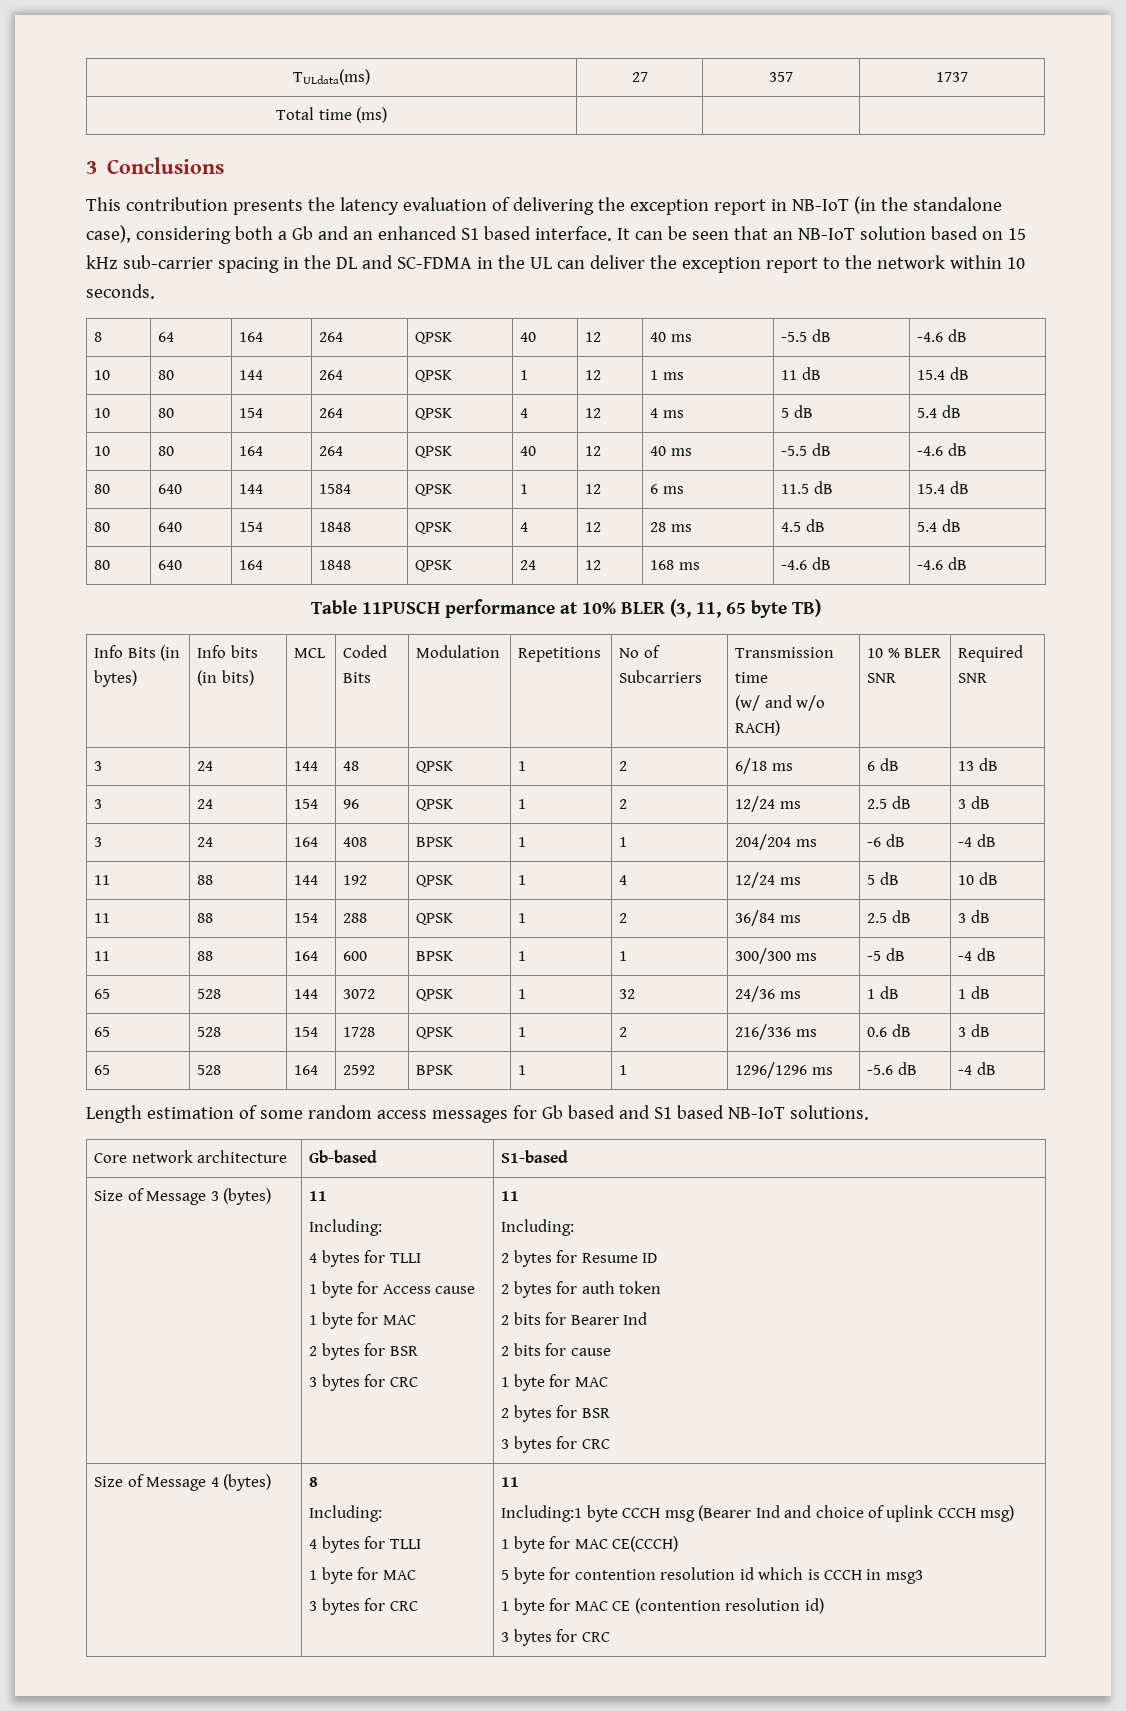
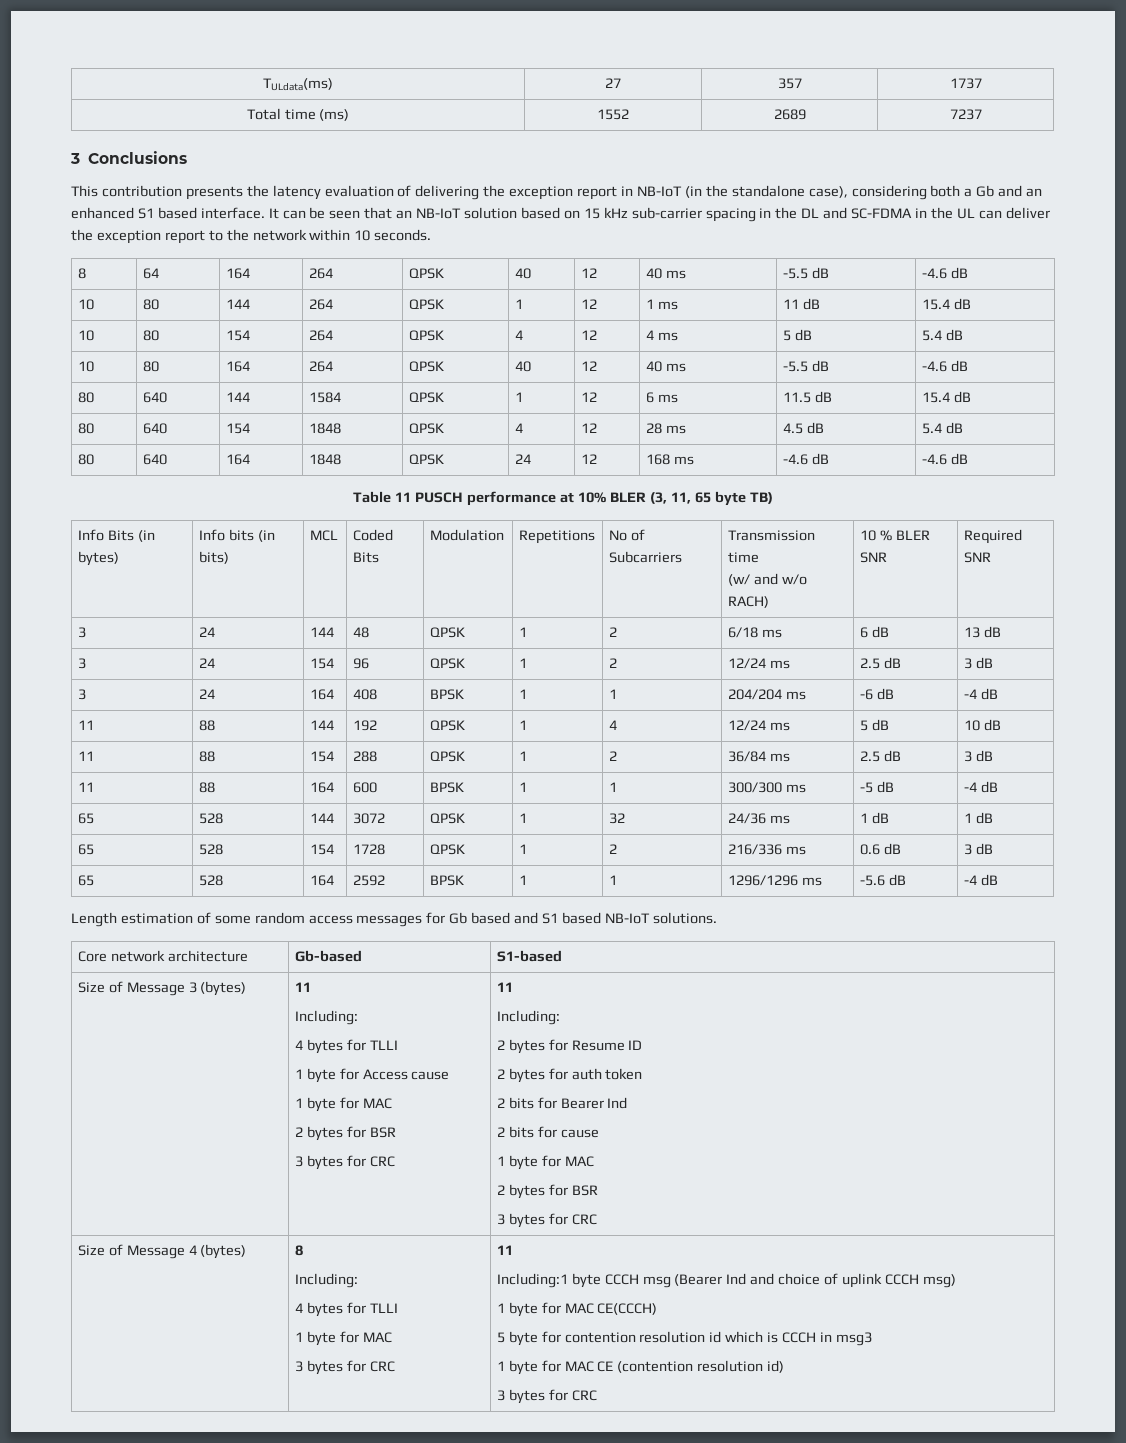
- Total time (ms) | | |
+ Total time (ms) | 1552 | 2689 | 7237
- Table 11PUSCH performance at 10% BLER (3, 11, 65 byte TB)
+ Table 11 PUSCH performance at 10% BLER (3, 11, 65 byte TB)

